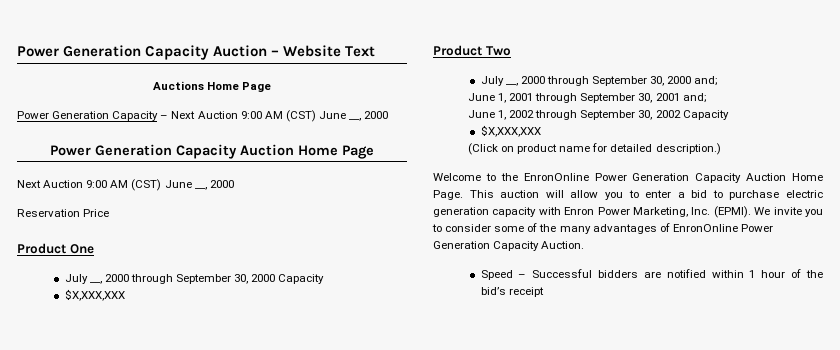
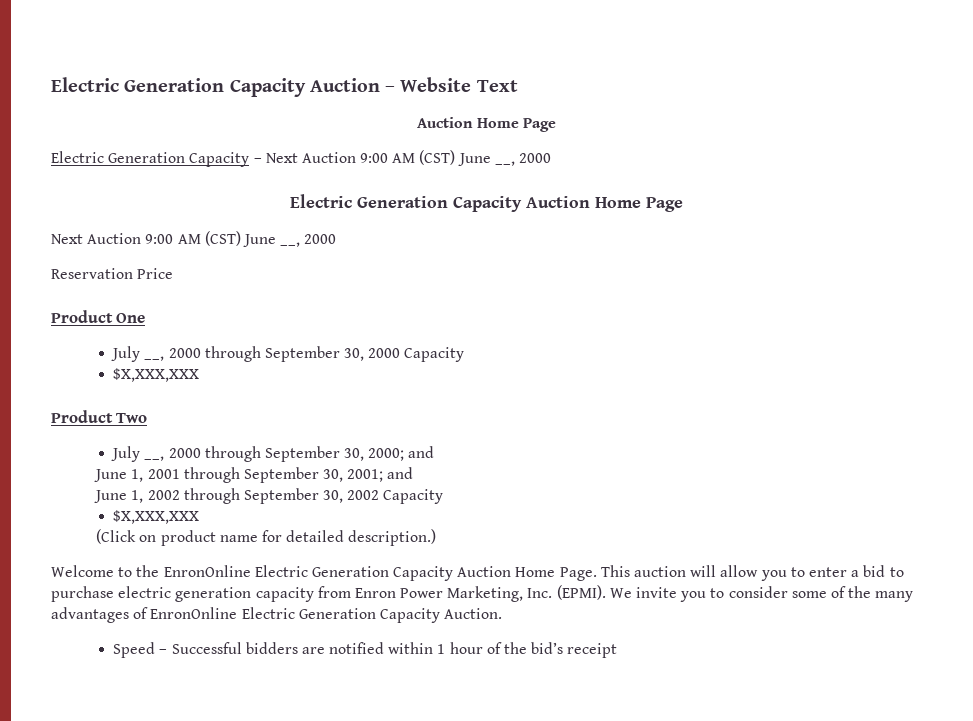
- Power Generation Capacity Auction – Website Text
- Auctions Home Page
- Power Generation Capacity – Next Auction 9:00 AM (CST) June __, 2000
+ Electric Generation Capacity Auction – Website Text
+ Auction Home Page
+ Electric Generation Capacity – Next Auction 9:00 AM (CST) June __, 2000
- Power Generation Capacity Auction Home Page
+ Electric Generation Capacity Auction Home Page
- July __, 2000 through September 30, 2000 and;
+ July __, 2000 through September 30, 2000; and
- June 1, 2001 through September 30, 2001 and;
+ June 1, 2001 through September 30, 2001; and
- Welcome to the EnronOnline Power Generation Capacity Auction Home Page.
+ Welcome to the EnronOnline Electric Generation Capacity Auction Home Page.
- This auction will allow you to enter a bid to purchase electric generation capacity with Enron Power Marketing, Inc. (EPMI).
+ This auction will allow you to enter a bid to purchase electric generation capacity from Enron Power Marketing, Inc. (EPMI).
- We invite you to consider some of the many advantages of EnronOnline Power Generation Capacity Auction.
+ We invite you to consider some of the many advantages of EnronOnline Electric Generation Capacity Auction.

